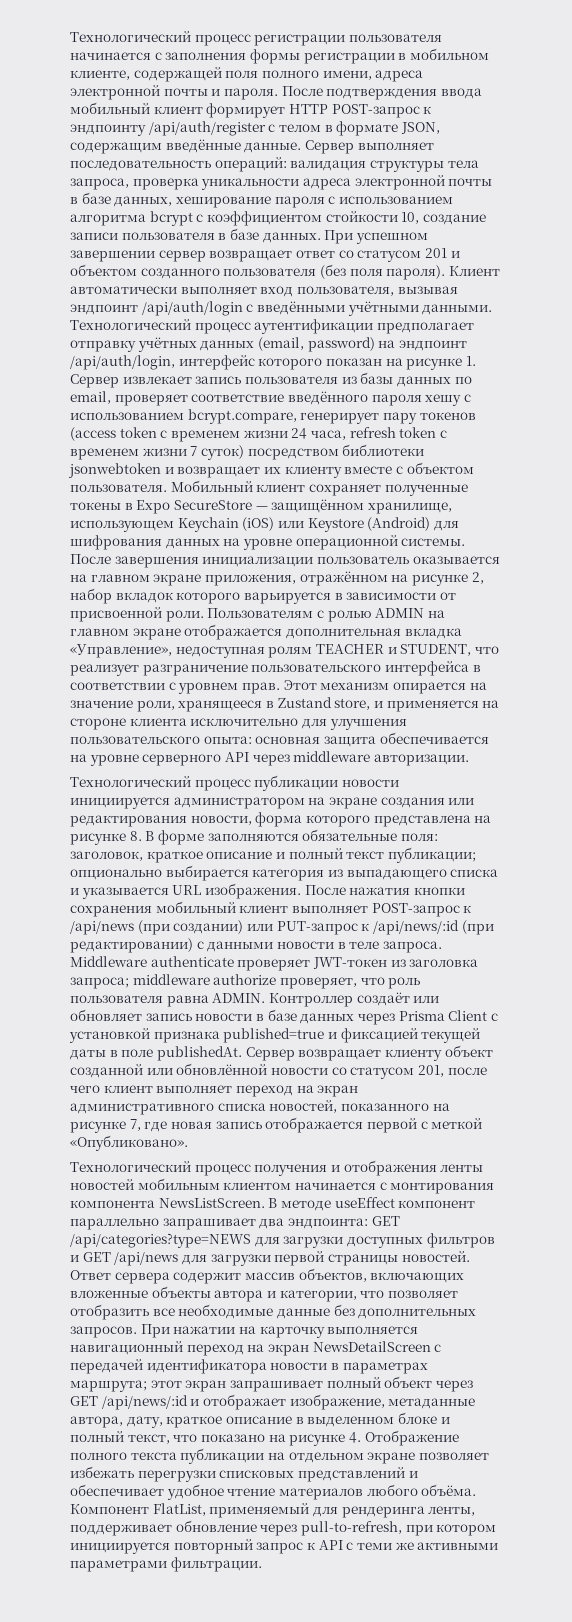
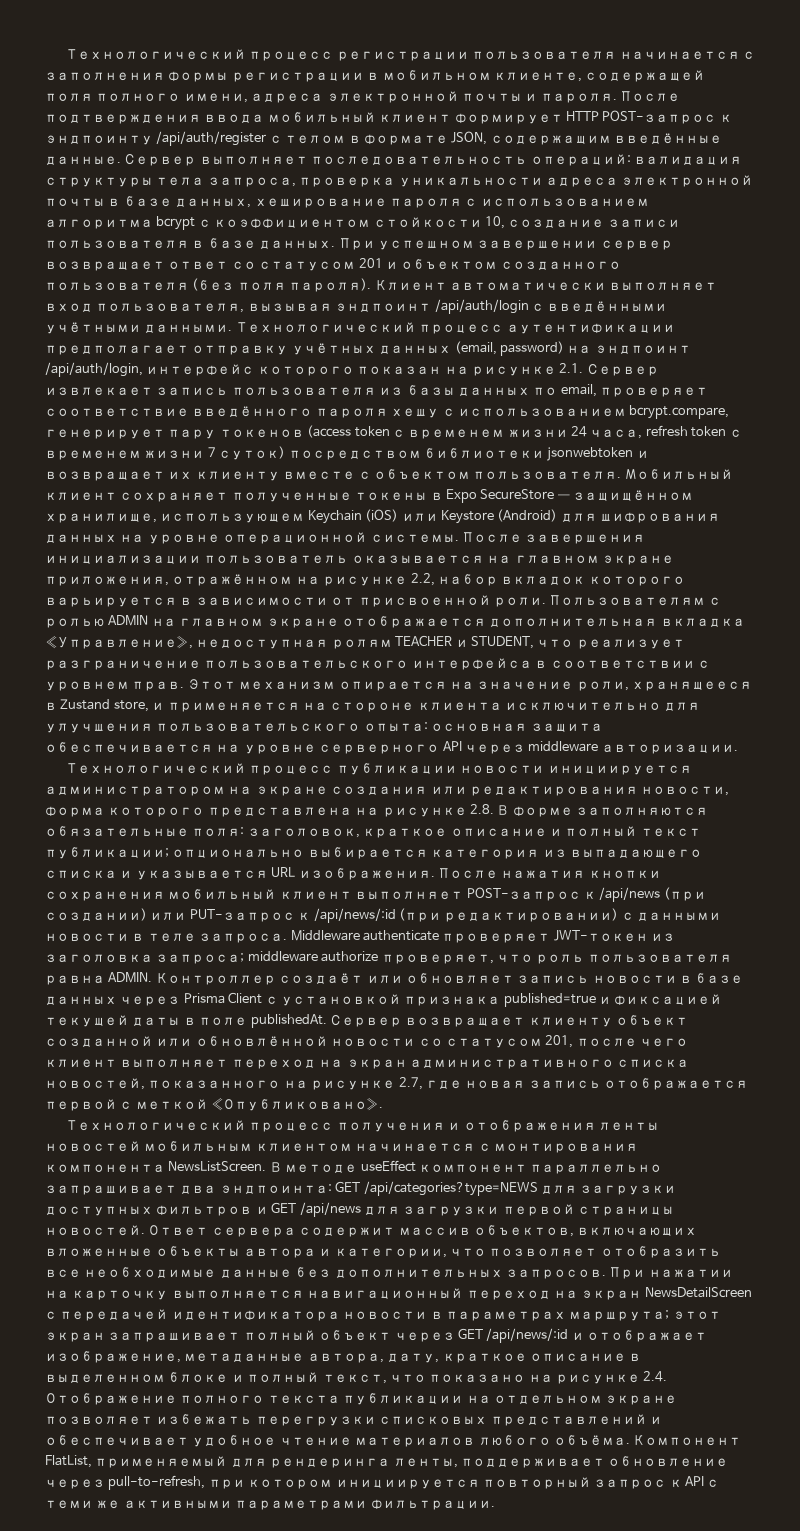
- Технологический процесс аутентификации предполагает отправку учётных данных (email, password) на эндпоинт /api/auth/login, интерфейс которого показан на рисунке 1. Сервер извлекает запись пользователя из базы данных по email, проверяет соответствие введённого пароля хешу с использованием bcrypt.compare, генерирует пару токенов (access token с временем жизни 24 часа, refresh token с временем жизни 7 суток) посредством библиотеки jsonwebtoken и возвращает их клиенту вместе с объектом пользователя.
+ Технологический процесс аутентификации предполагает отправку учётных данных (email, password) на эндпоинт /api/auth/login, интерфейс которого показан на рисунке 2.1. Сервер извлекает запись пользователя из базы данных по email, проверяет соответствие введённого пароля хешу с использованием bcrypt.compare, генерирует пару токенов (access token с временем жизни 24 часа, refresh token с временем жизни 7 суток) посредством библиотеки jsonwebtoken и возвращает их клиенту вместе с объектом пользователя.
- После завершения инициализации пользователь оказывается на главном экране приложения, отражённом на рисунке 2, набор вкладок которого варьируется в зависимости от присвоенной роли.
+ После завершения инициализации пользователь оказывается на главном экране приложения, отражённом на рисунке 2.2, набор вкладок которого варьируется в зависимости от присвоенной роли.
- Технологический процесс публикации новости инициируется администратором на экране создания или редактирования новости, форма которого представлена на рисунке 8. В форме заполняются обязательные поля: заголовок, краткое описание и полный текст публикации; опционально выбирается категория из выпадающего списка и указывается URL изображения.
+ Технологический процесс публикации новости инициируется администратором на экране создания или редактирования новости, форма которого представлена на рисунке 2.8. В форме заполняются обязательные поля: заголовок, краткое описание и полный текст публикации; опционально выбирается категория из выпадающего списка и указывается URL изображения.
- Сервер возвращает клиенту объект созданной или обновлённой новости со статусом 201, после чего клиент выполняет переход на экран административного списка новостей, показанного на рисунке 7, где новая запись отображается первой с меткой «Опубликовано».
+ Сервер возвращает клиенту объект созданной или обновлённой новости со статусом 201, после чего клиент выполняет переход на экран административного списка новостей, показанного на рисунке 2.7, где новая запись отображается первой с меткой «Опубликовано».
- этот экран запрашивает полный объект через GET /api/news/:id и отображает изображение, метаданные автора, дату, краткое описание в выделенном блоке и полный текст, что показано на рисунке 4. Отображение полного текста публикации на отдельном экране позволяет избежать перегрузки списковых представлений и обеспечивает удобное чтение материалов любого объёма.
+ этот экран запрашивает полный объект через GET /api/news/:id и отображает изображение, метаданные автора, дату, краткое описание в выделенном блоке и полный текст, что показано на рисунке 2.4. Отображение полного текста публикации на отдельном экране позволяет избежать перегрузки списковых представлений и обеспечивает удобное чтение материалов любого объёма.

